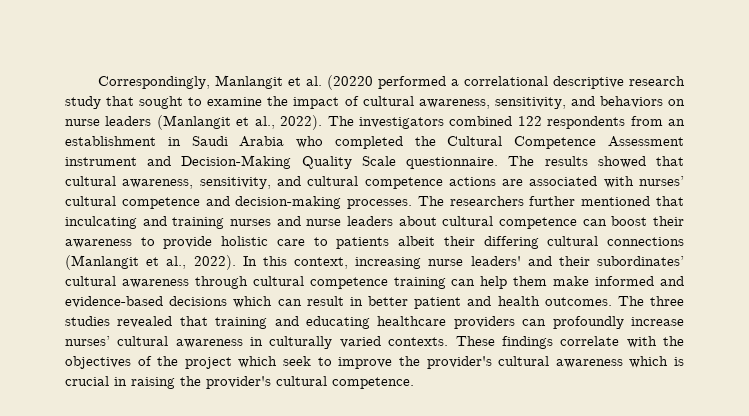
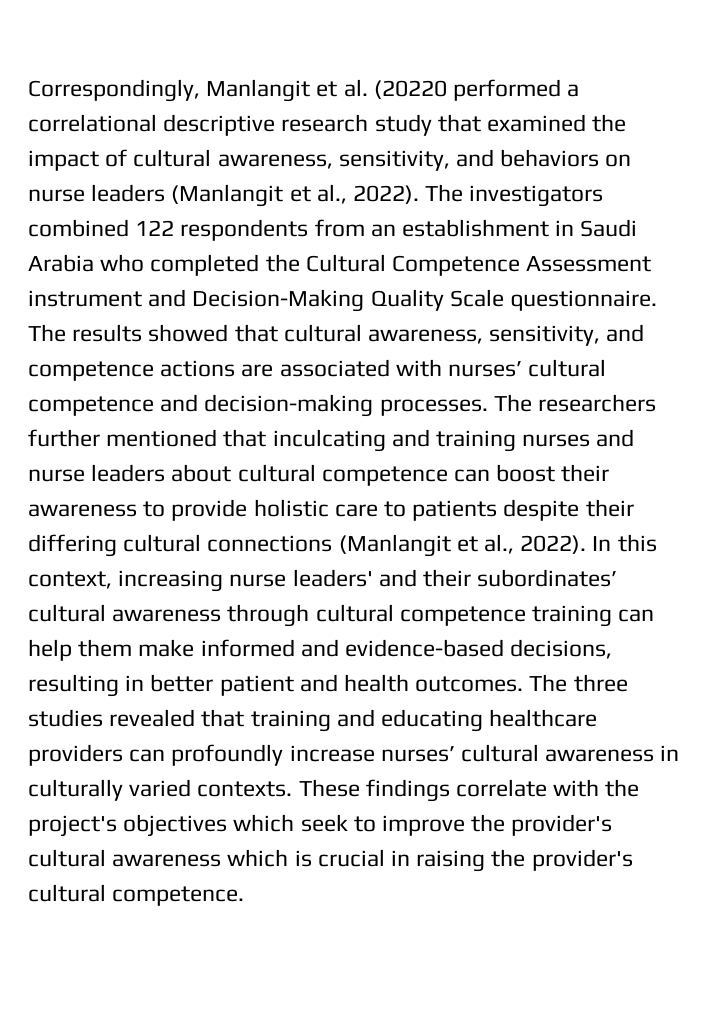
- Correspondingly, Manlangit et al. (20220 performed a correlational descriptive research study that sought to examine the impact of cultural awareness, sensitivity, and behaviors on nurse leaders (Manlangit et al., 2022).
+ Correspondingly, Manlangit et al. (20220 performed a correlational descriptive research study that examined the impact of cultural awareness, sensitivity, and behaviors on nurse leaders (Manlangit et al., 2022).
- The results showed that cultural awareness, sensitivity, and cultural competence actions are associated with nurses’ cultural competence and decision-making processes.
+ The results showed that cultural awareness, sensitivity, and competence actions are associated with nurses’ cultural competence and decision-making processes.
- The researchers further mentioned that inculcating and training nurses and nurse leaders about cultural competence can boost their awareness to provide holistic care to patients albeit their differing cultural connections (Manlangit et al., 2022).
+ The researchers further mentioned that inculcating and training nurses and nurse leaders about cultural competence can boost their awareness to provide holistic care to patients despite their differing cultural connections (Manlangit et al., 2022).
- In this context, increasing nurse leaders' and their subordinates’ cultural awareness through cultural competence training can help them make informed and evidence-based decisions which can result in better patient and health outcomes.
+ In this context, increasing nurse leaders' and their subordinates’ cultural awareness through cultural competence training can help them make informed and evidence-based decisions, resulting in better patient and health outcomes.
- These findings correlate with the objectives of the project which seek to improve the provider's cultural awareness which is crucial in raising the provider's cultural competence.
+ These findings correlate with the project's objectives which seek to improve the provider's cultural awareness which is crucial in raising the provider's cultural competence.

